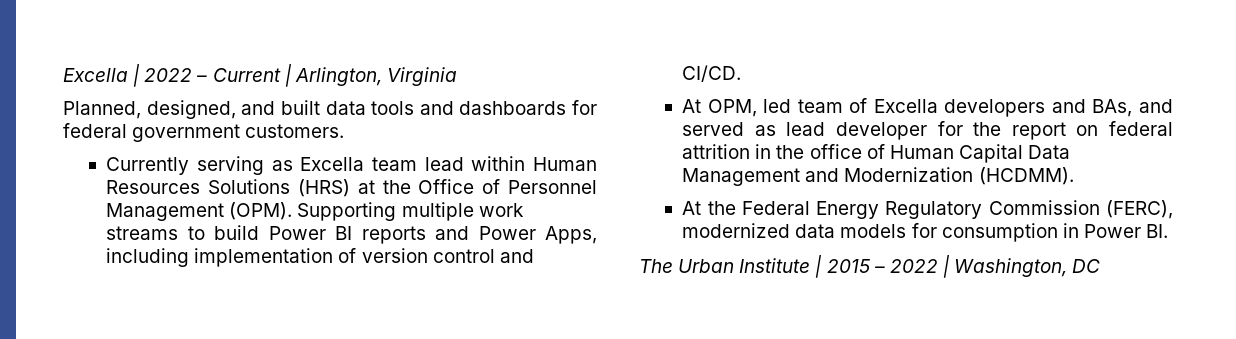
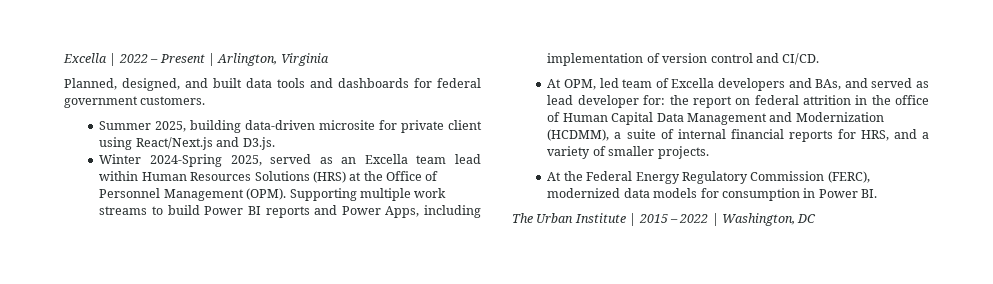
- Excella | 2022 – Current | Arlington, Virginia
+ Excella | 2022 – Present | Arlington, Virginia
- Currently serving as Excella team lead within Human Resources Solutions (HRS) at the Office of Personnel Management (OPM).
+ Summer 2025, building data-driven microsite for private client using React/Next.js and D3.js.
+ Winter 2024-Spring 2025, served as an Excella team lead within Human Resources Solutions (HRS) at the Office of Personnel Management (OPM).
- At OPM, led team of Excella developers and BAs, and served as lead developer for the report on federal attrition in the office of Human Capital Data Management and Modernization (HCDMM).
+ At OPM, led team of Excella developers and BAs, and served as lead developer for: the report on federal attrition in the office of Human Capital Data Management and Modernization (HCDMM), a suite of internal financial reports for HRS, and a variety of smaller projects.

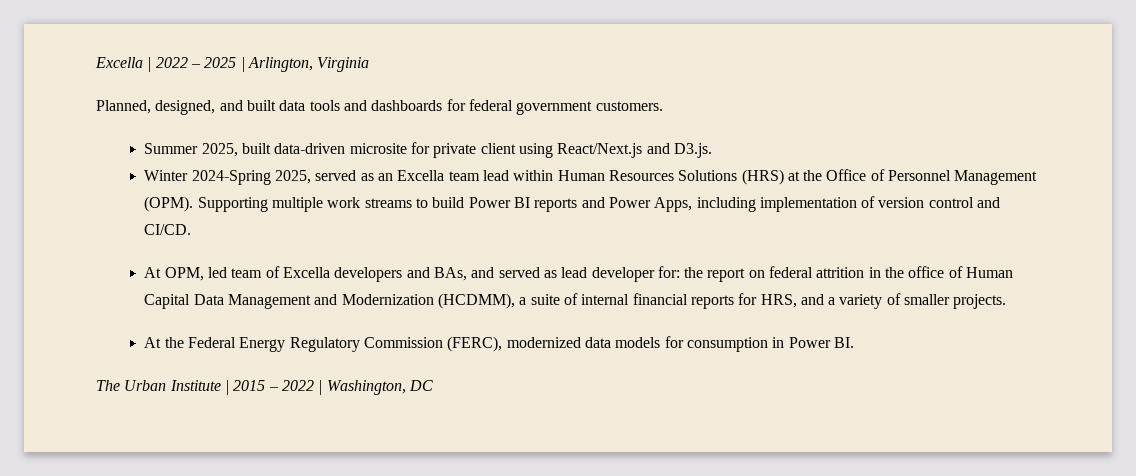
- Excella | 2022 – Present | Arlington, Virginia
+ Excella | 2022 – 2025 | Arlington, Virginia
- Summer 2025, building data-driven microsite for private client using React/Next.js and D3.js.
+ Summer 2025, built data-driven microsite for private client using React/Next.js and D3.js.

